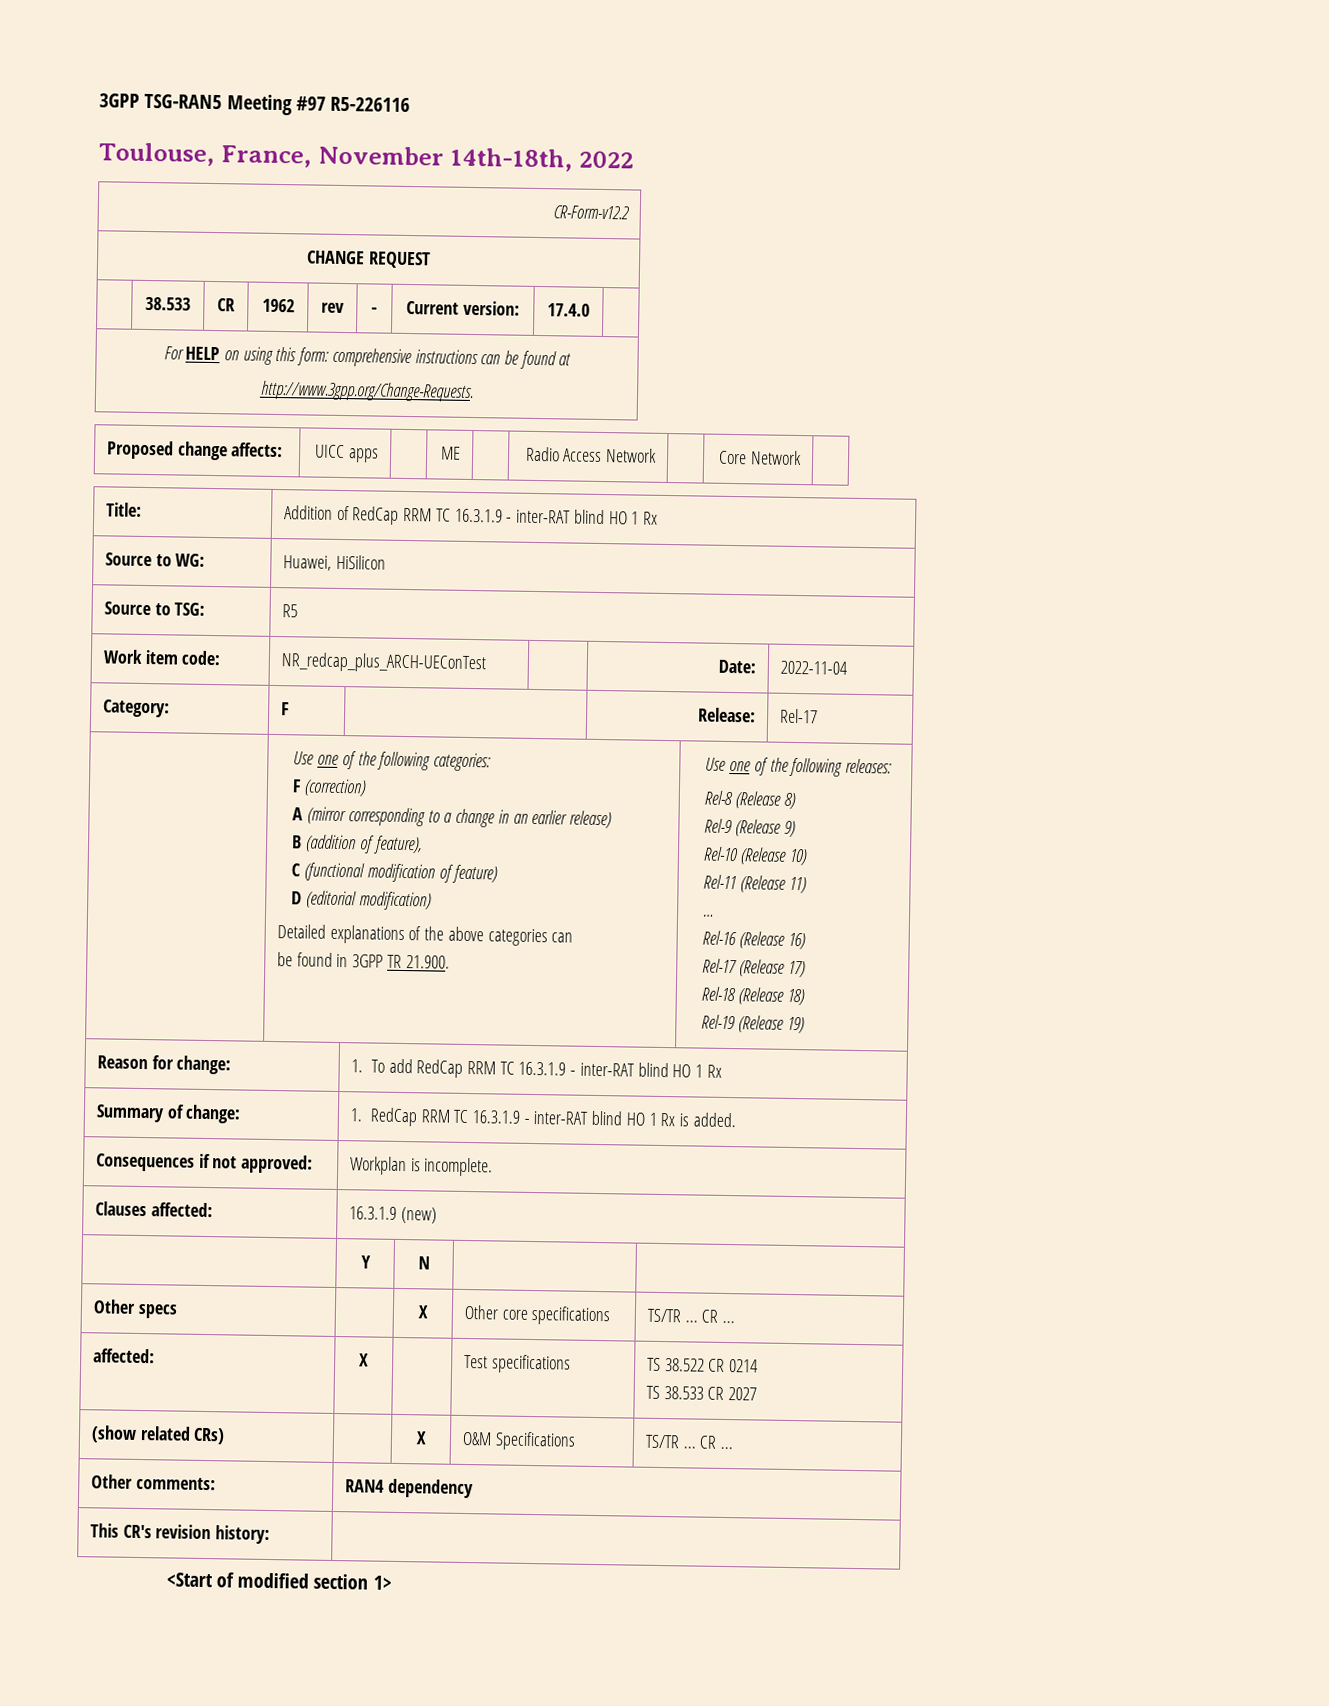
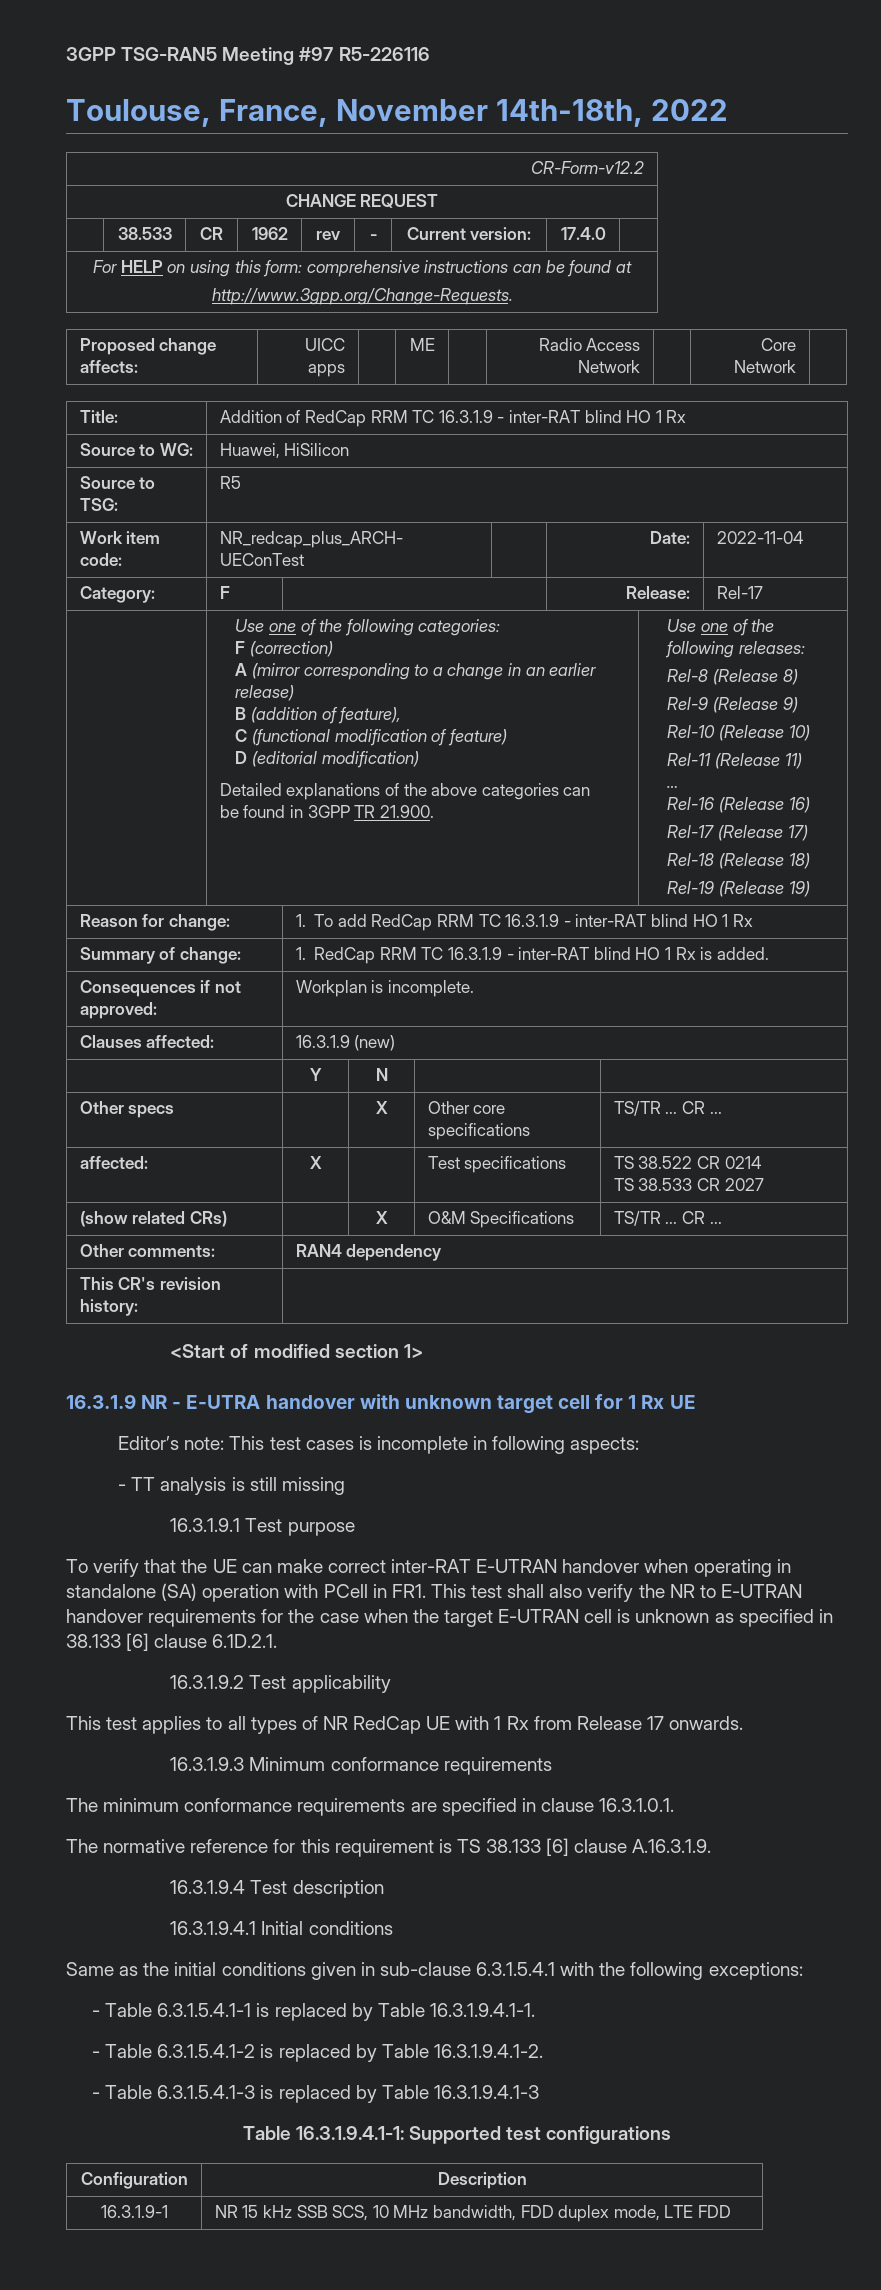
+ 16.3.1.9 NR - E-UTRA handover with unknown target cell for 1 Rx UE
+ Editor’s note: This test cases is incomplete in following aspects:
+ - TT analysis is still missing
+ 16.3.1.9.1 Test purpose
+ To verify that the UE can make correct inter-RAT E-UTRAN handover when operating in standalone (SA) operation with PCell in FR1. This test shall also verify the NR to E-UTRAN handover requirements for the case when the target E-UTRAN cell is unknown as specified in 38.133 [6] clause 6.1D.2.1.
+ 16.3.1.9.2 Test applicability
+ This test applies to all types of NR RedCap UE with 1 Rx from Release 17 onwards.
+ 16.3.1.9.3 Minimum conformance requirements
+ The minimum conformance requirements are specified in clause 16.3.1.0.1.
+ The normative reference for this requirement is TS 38.133 [6] clause A.16.3.1.9.
+ 16.3.1.9.4 Test description
+ 16.3.1.9.4.1 Initial conditions
+ Same as the initial conditions given in sub-clause 6.3.1.5.4.1 with the following exceptions:
+ - Table 6.3.1.5.4.1-1 is replaced by Table 16.3.1.9.4.1-1.
+ - Table 6.3.1.5.4.1-2 is replaced by Table 16.3.1.9.4.1-2.
+ - Table 6.3.1.5.4.1-3 is replaced by Table 16.3.1.9.4.1-3
+ Table 16.3.1.9.4.1-1: Supported test configurations
+ Configuration | Description
+ 16.3.1.9-1 | NR 15 kHz SSB SCS, 10 MHz bandwidth, FDD duplex mode, LTE FDD

